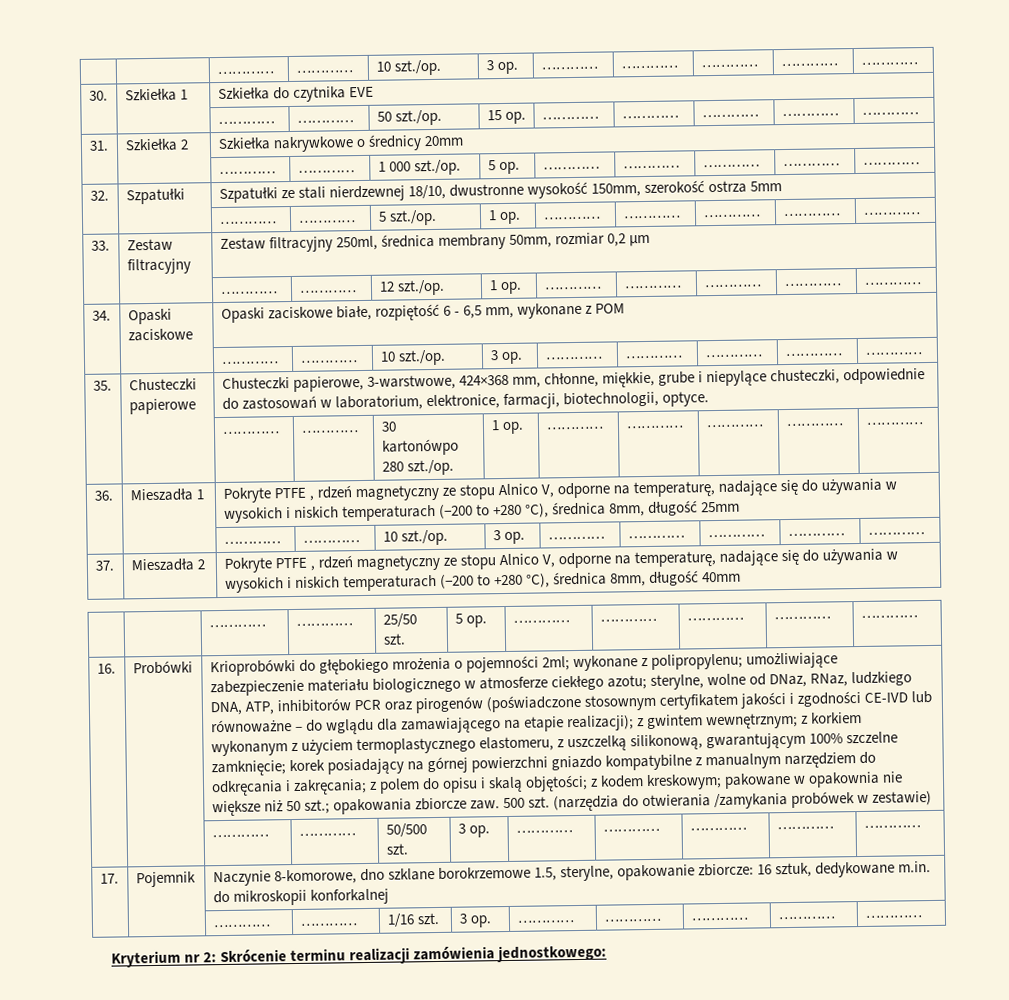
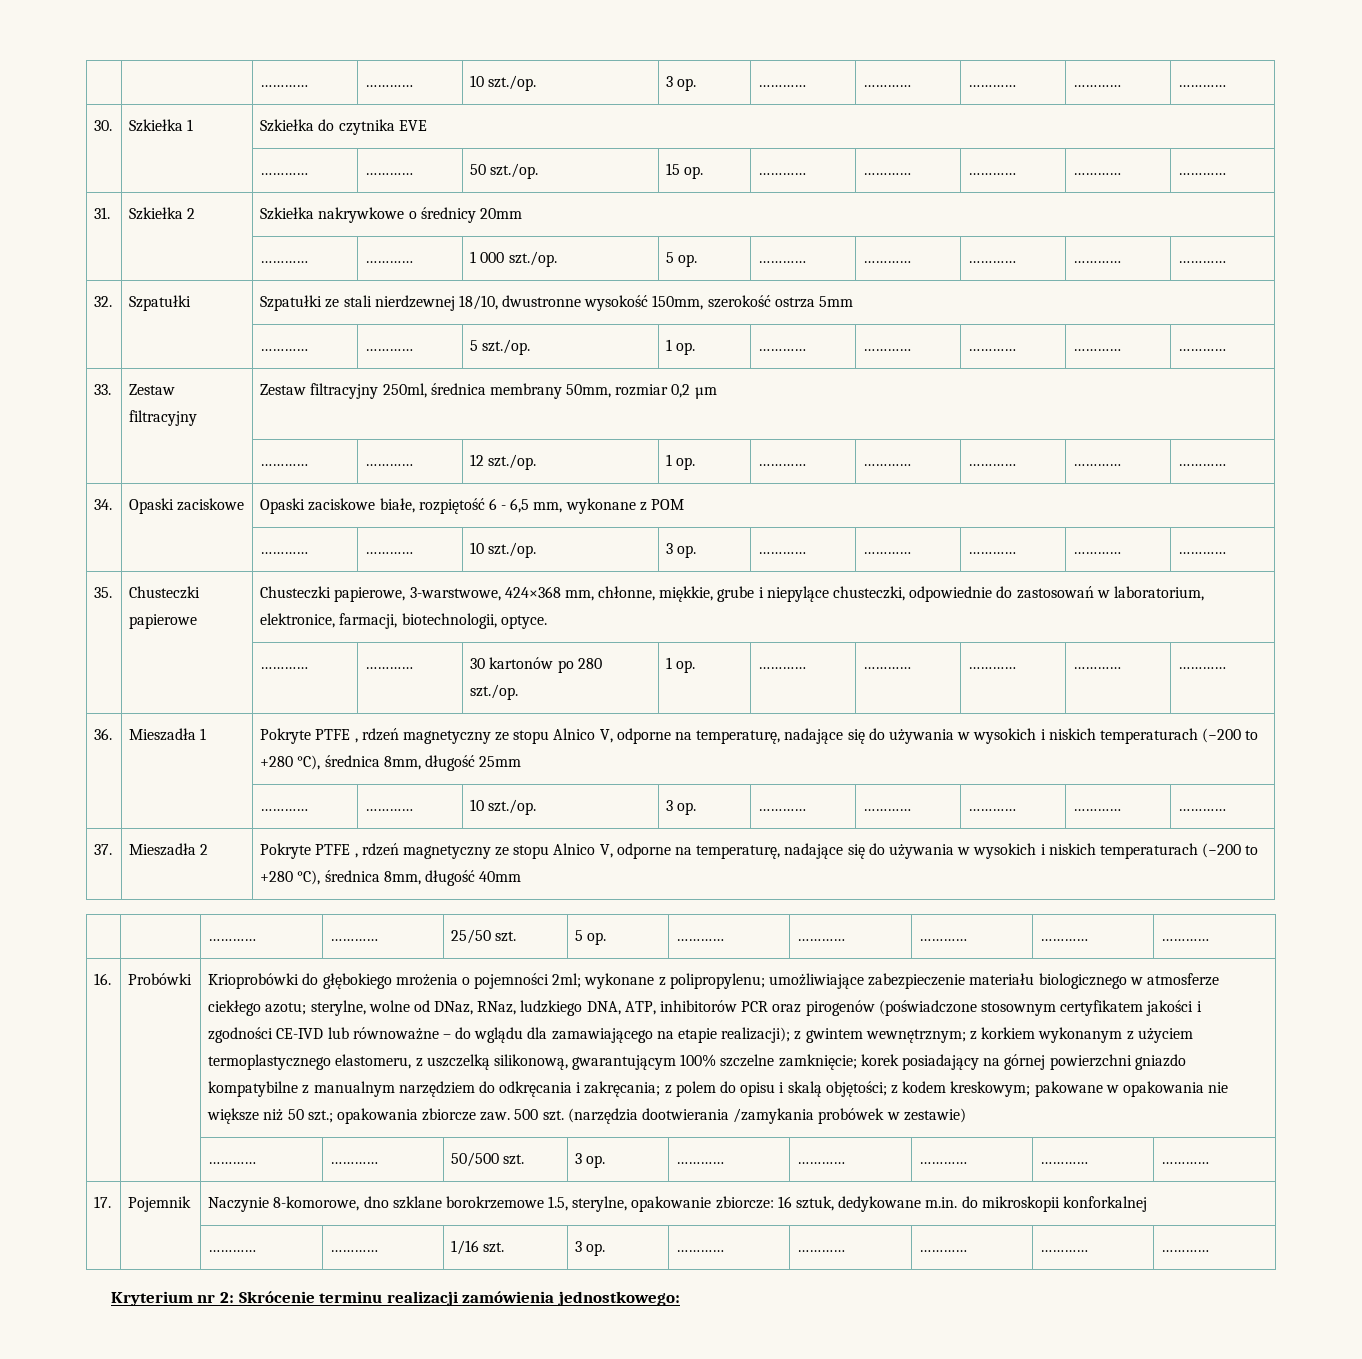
- | | ………… | ………… | 30 kartonówpo 280 szt./op. | 1 op. | ………… | ………… | ………… | ………… | …………
+ | | ………… | ………… | 30 kartonów po 280 szt./op. | 1 op. | ………… | ………… | ………… | ………… | …………
- pakowane w opakownia nie większe niż 50 szt.;
+ pakowane w opakowania nie większe niż 50 szt.;
- (narzędzia do otwierania /zamykania probówek w zestawie)
+ (narzędzia dootwierania /zamykania probówek w zestawie)

